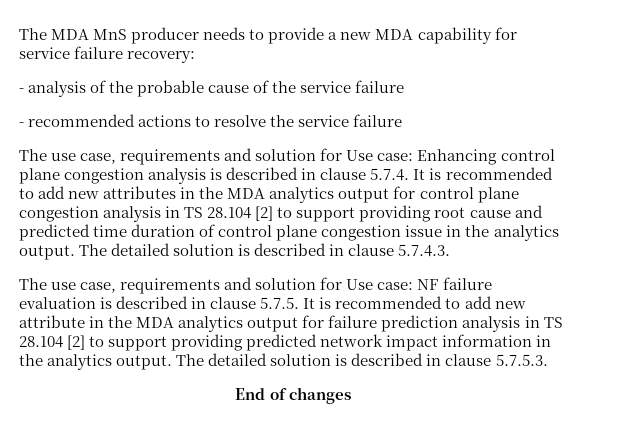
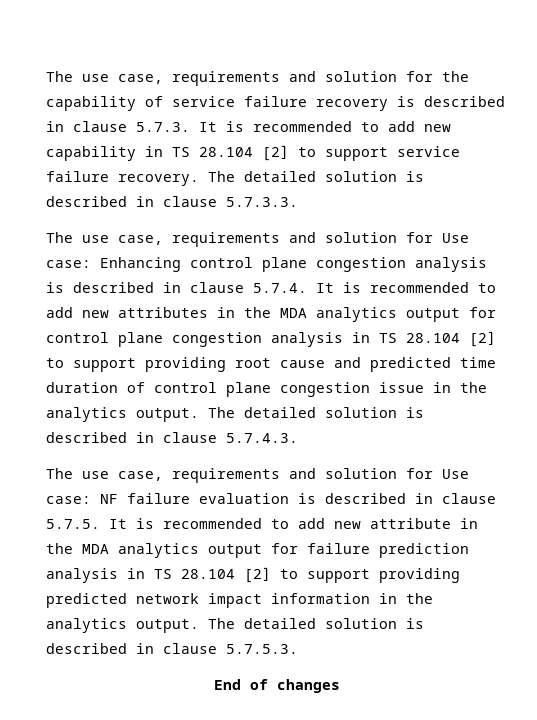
- The MDA MnS producer needs to provide a new MDA capability for service failure recovery:
- - analysis of the probable cause of the service failure
- - recommended actions to resolve the service failure
+ The use case, requirements and solution for the capability of service failure recovery is described in clause 5.7.3. It is recommended to add new capability in TS 28.104 [2] to support service failure recovery. The detailed solution is described in clause 5.7.3.3.

